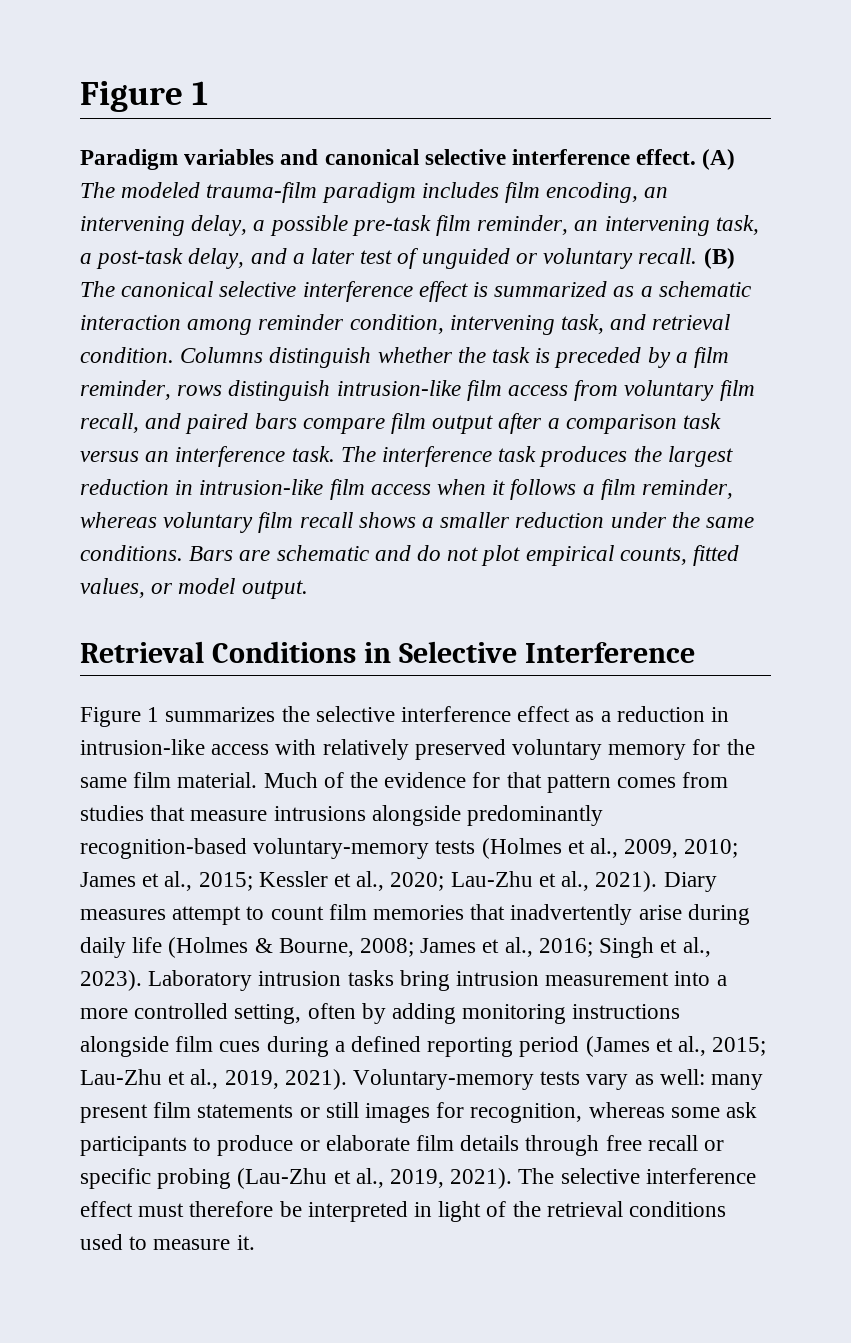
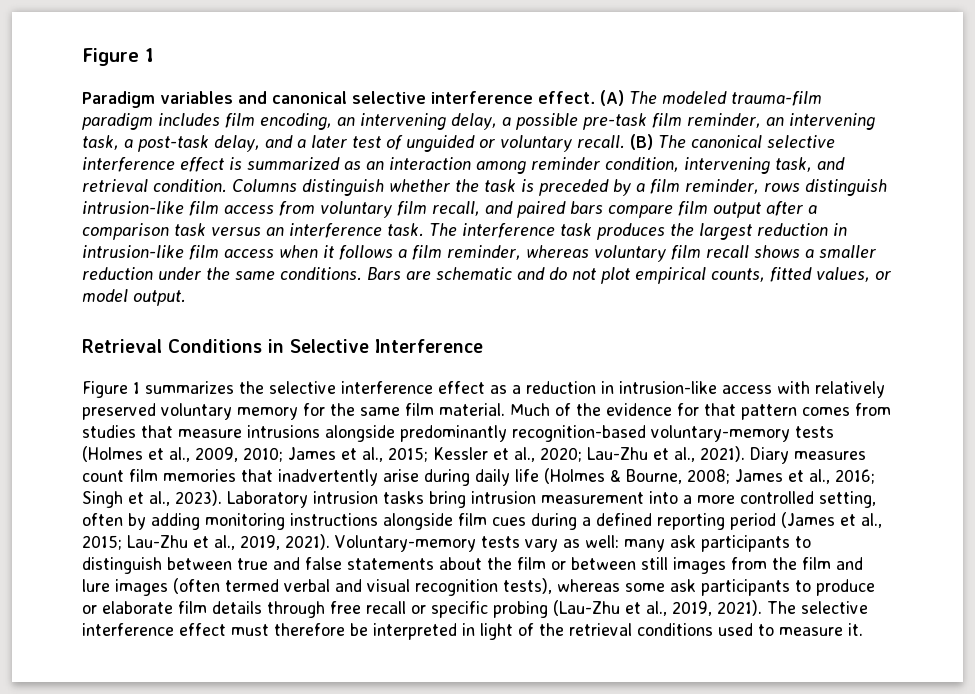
- (B) The canonical selective interference effect is summarized as a schematic interaction among reminder condition, intervening task, and retrieval condition.
+ (B) The canonical selective interference effect is summarized as an interaction among reminder condition, intervening task, and retrieval condition.
- Diary measures attempt to count film memories that inadvertently arise during daily life (Holmes & Bourne, 2008; James et al., 2016; Singh et al., 2023).
+ Diary measures count film memories that inadvertently arise during daily life (Holmes & Bourne, 2008; James et al., 2016; Singh et al., 2023).
- Voluntary-memory tests vary as well: many present film statements or still images for recognition, whereas some ask participants to produce or elaborate film details through free recall or specific probing (Lau-Zhu et al., 2019, 2021).
+ Voluntary-memory tests vary as well: many ask participants to distinguish between true and false statements about the film or between still images from the film and lure images (often termed verbal and visual recognition tests), whereas some ask participants to produce or elaborate film details through free recall or specific probing (Lau-Zhu et al., 2019, 2021).

